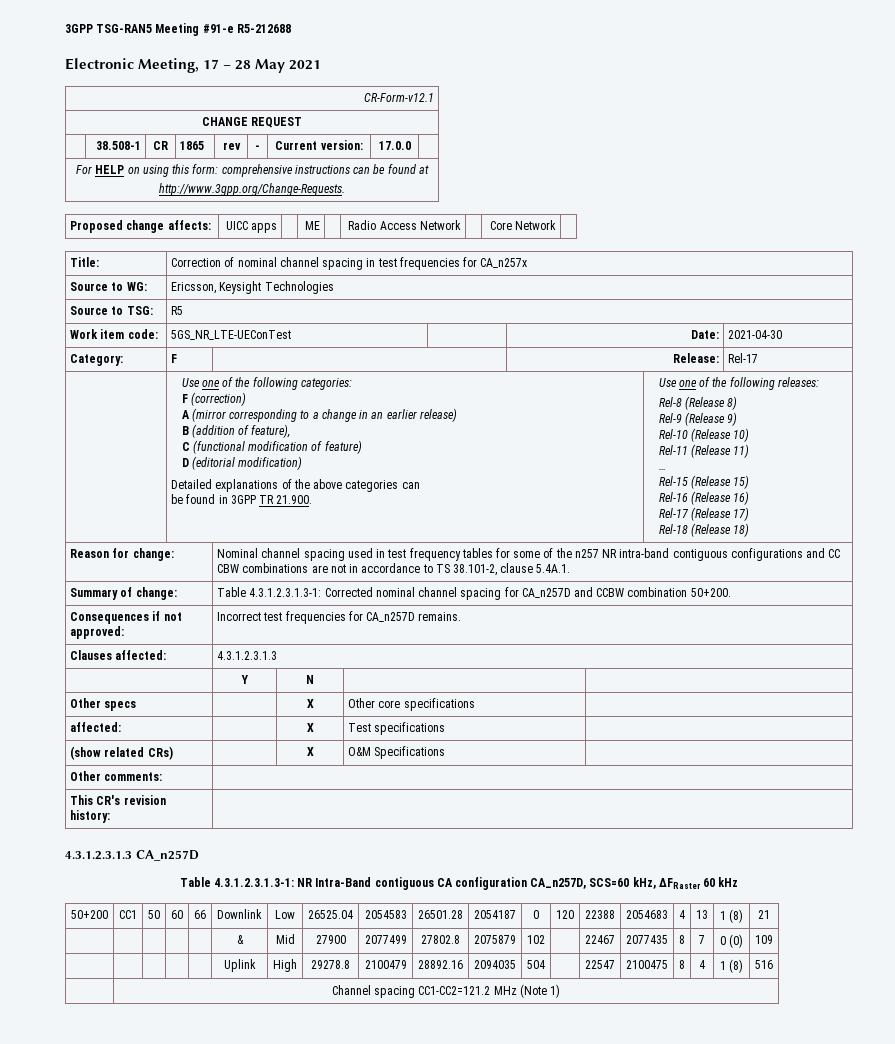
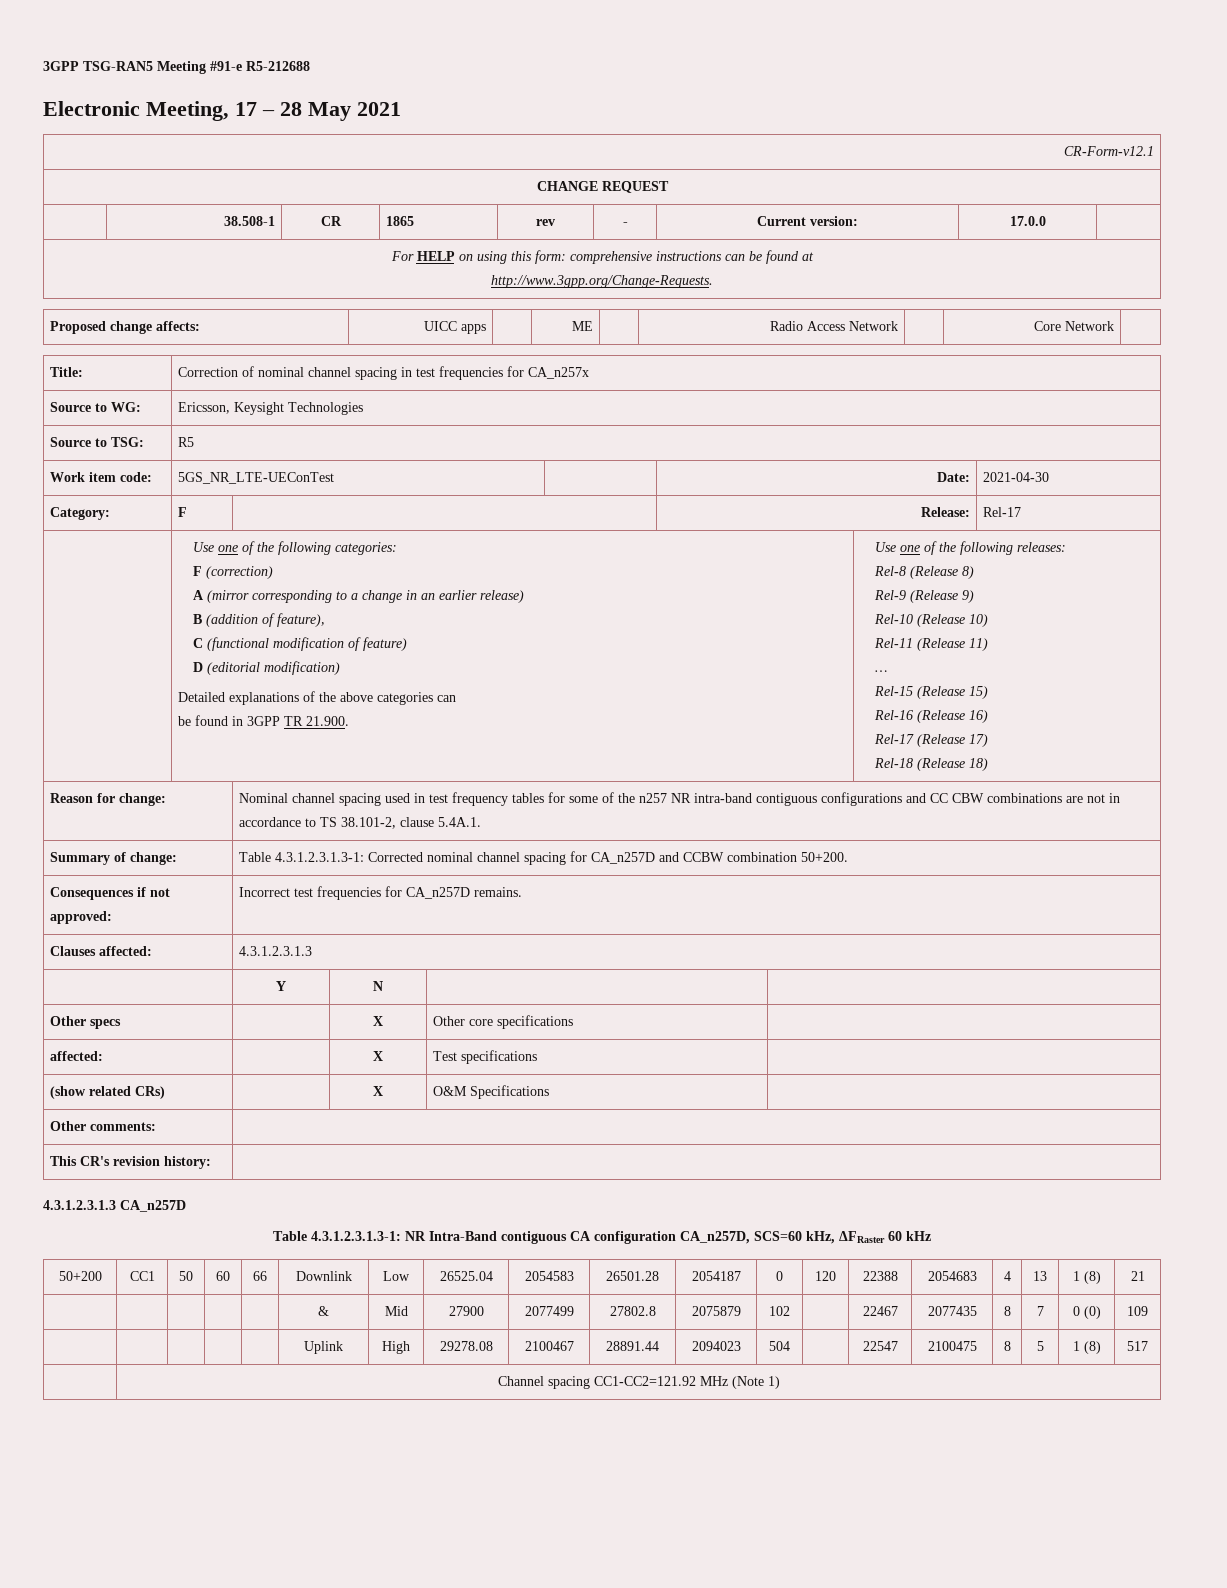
- | | | | | Uplink | High | 29278.8 | 2100479 | 28892.16 | 2094035 | 504 | | 22547 | 2100475 | 8 | 4 | 1 (8) | 516
+ | | | | | Uplink | High | 29278.08 | 2100467 | 28891.44 | 2094023 | 504 | | 22547 | 2100475 | 8 | 5 | 1 (8) | 517
- | Channel spacing CC1-CC2=121.2 MHz (Note 1)
+ | Channel spacing CC1-CC2=121.92 MHz (Note 1)

